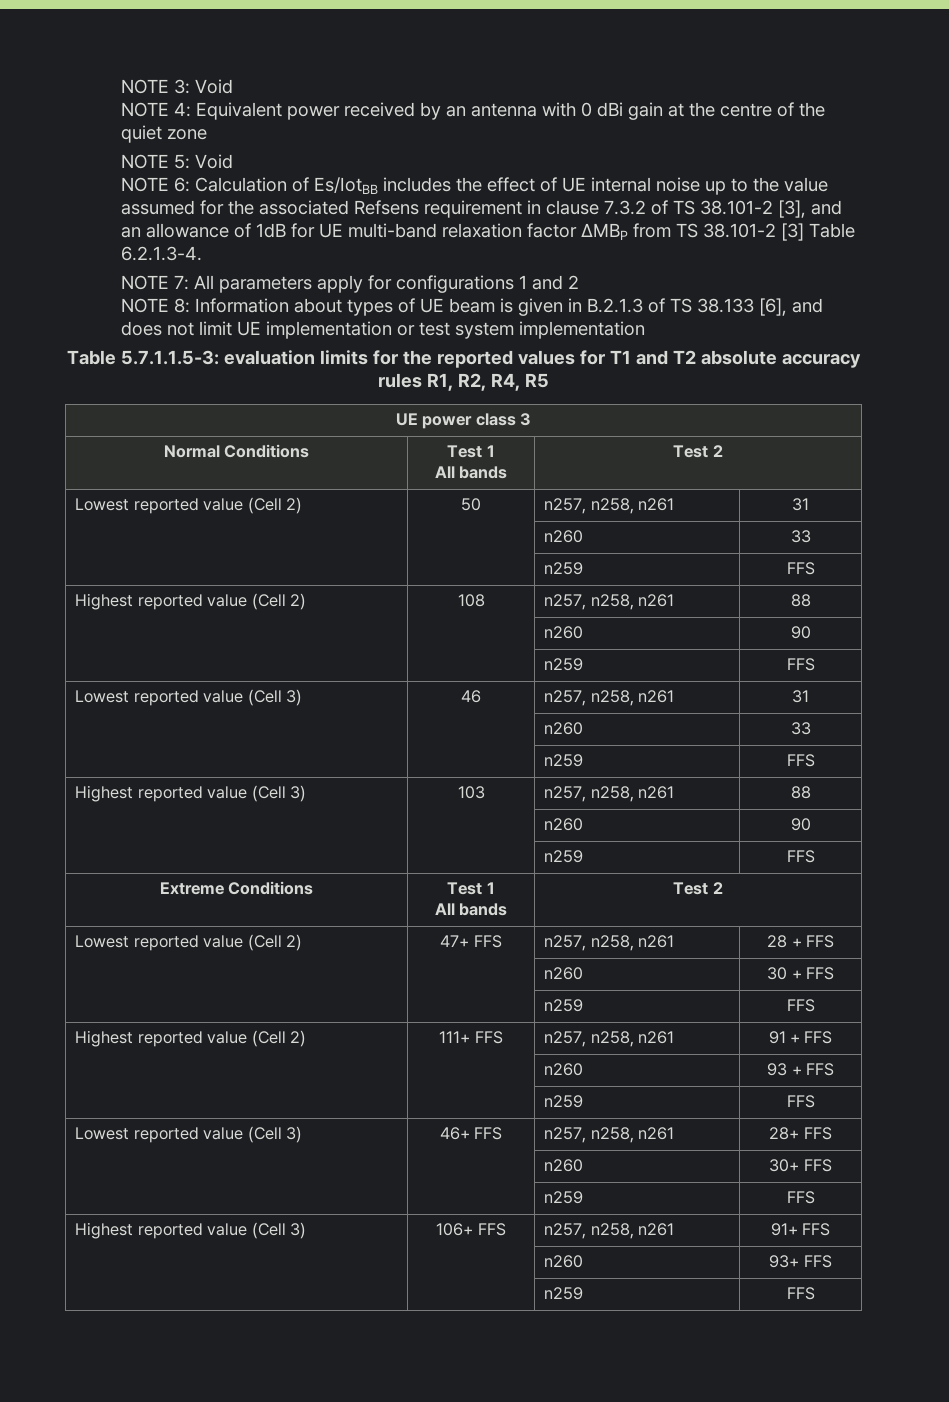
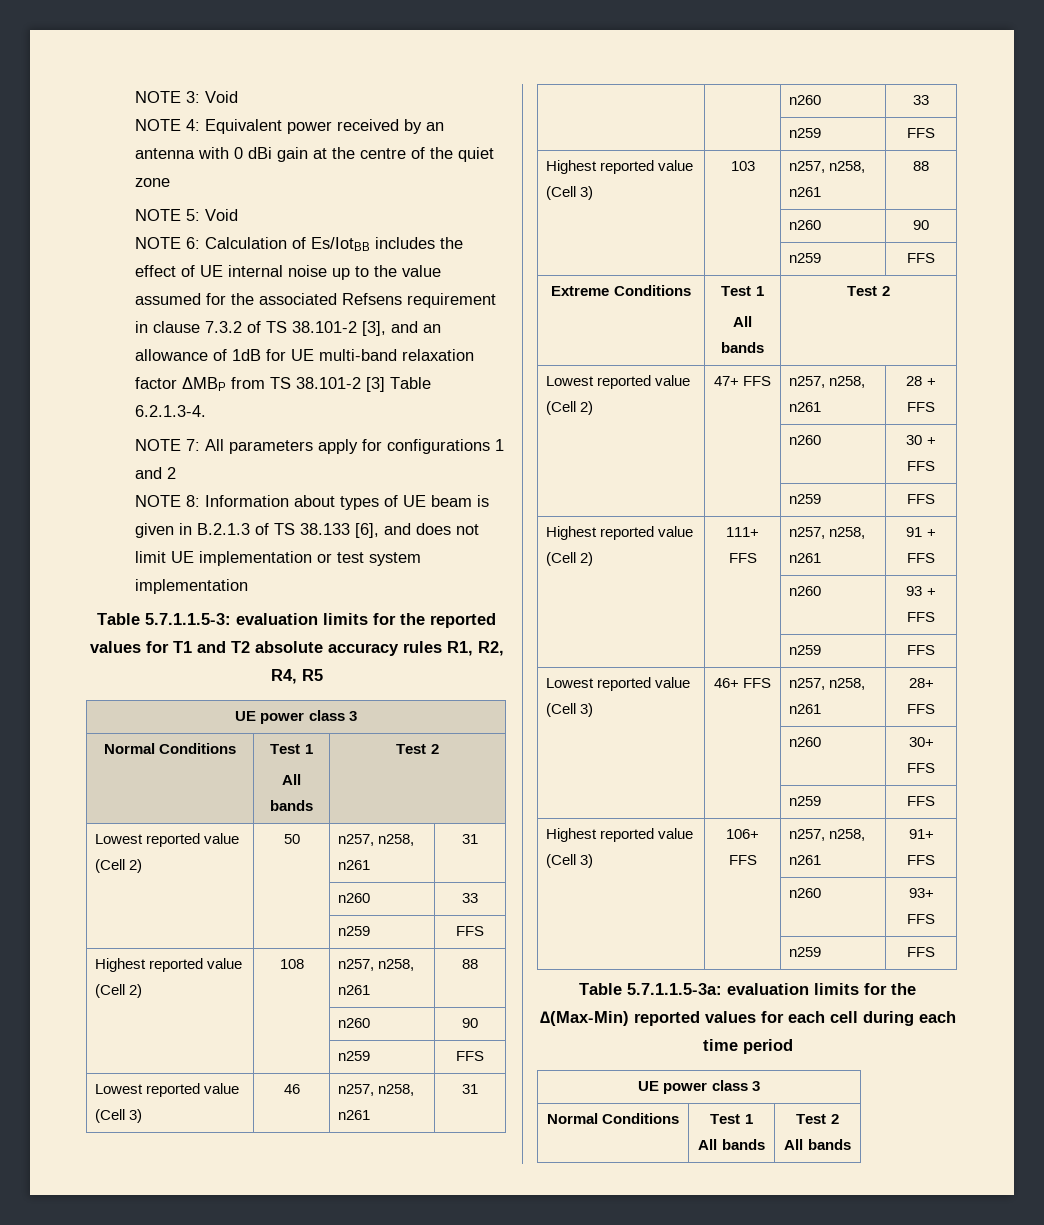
+ Table 5.7.1.1.5-3a: evaluation limits for the ∆(Max-Min) reported values for each cell during each time period
+ UE power class 3
+ Normal Conditions | Test 1
+ All bands | Test 2
+ All bands

